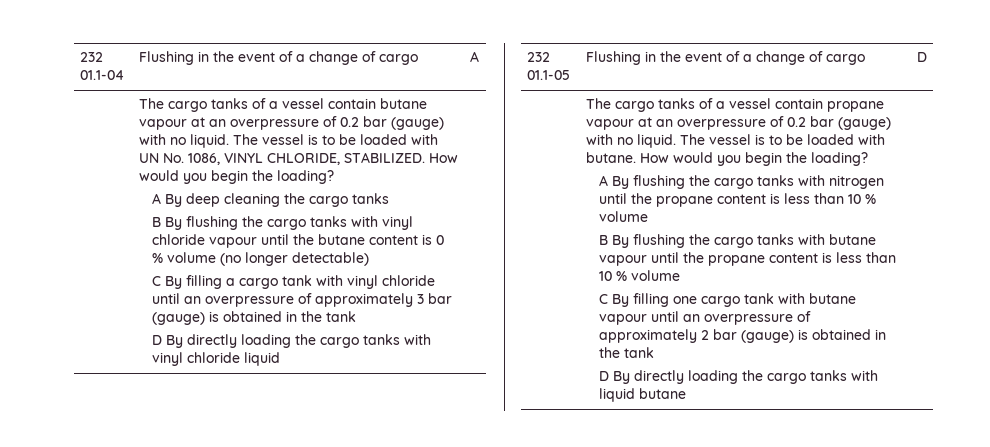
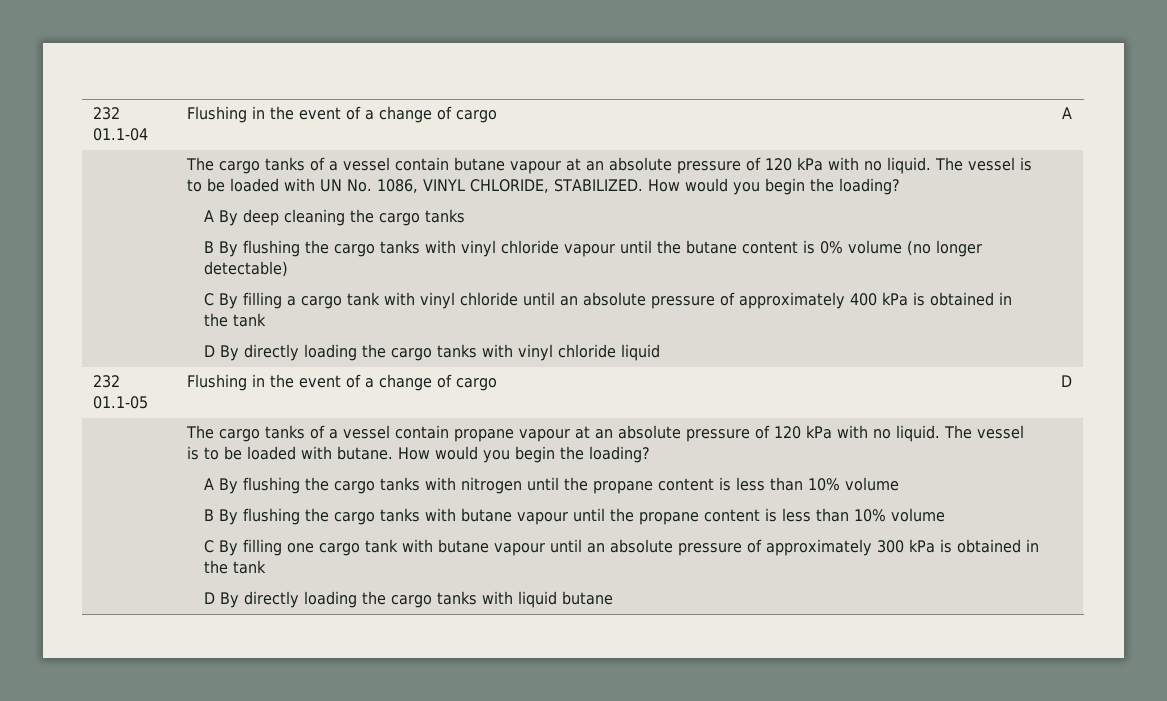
- The cargo tanks of a vessel contain butane vapour at an overpressure of 0.2 bar (gauge) with no liquid.
+ The cargo tanks of a vessel contain butane vapour at an absolute pressure of 120 kPa with no liquid.
- B By flushing the cargo tanks with vinyl chloride vapour until the butane content is 0 % volume (no longer detectable)
+ B By flushing the cargo tanks with vinyl chloride vapour until the butane content is 0% volume (no longer detectable)
- C By filling a cargo tank with vinyl chloride until an overpressure of approximately 3 bar (gauge) is obtained in the tank
+ C By filling a cargo tank with vinyl chloride until an absolute pressure of approximately 400 kPa is obtained in the tank
- The cargo tanks of a vessel contain propane vapour at an overpressure of 0.2 bar (gauge) with no liquid.
+ The cargo tanks of a vessel contain propane vapour at an absolute pressure of 120 kPa with no liquid.
- A By flushing the cargo tanks with nitrogen until the propane content is less than 10 % volume
+ A By flushing the cargo tanks with nitrogen until the propane content is less than 10% volume
- B By flushing the cargo tanks with butane vapour until the propane content is less than 10 % volume
+ B By flushing the cargo tanks with butane vapour until the propane content is less than 10% volume
- C By filling one cargo tank with butane vapour until an overpressure of approximately 2 bar (gauge) is obtained in the tank
+ C By filling one cargo tank with butane vapour until an absolute pressure of approximately 300 kPa is obtained in the tank

